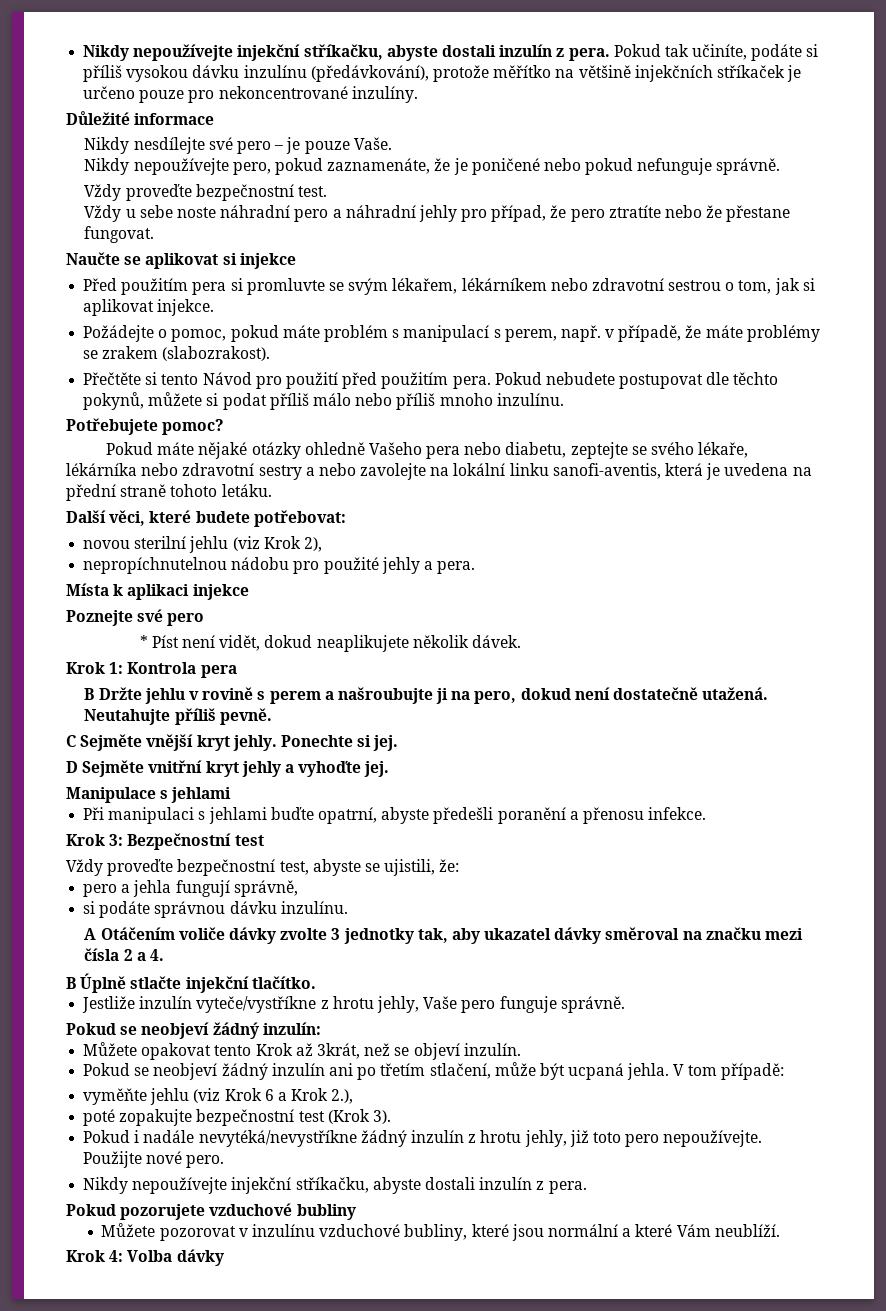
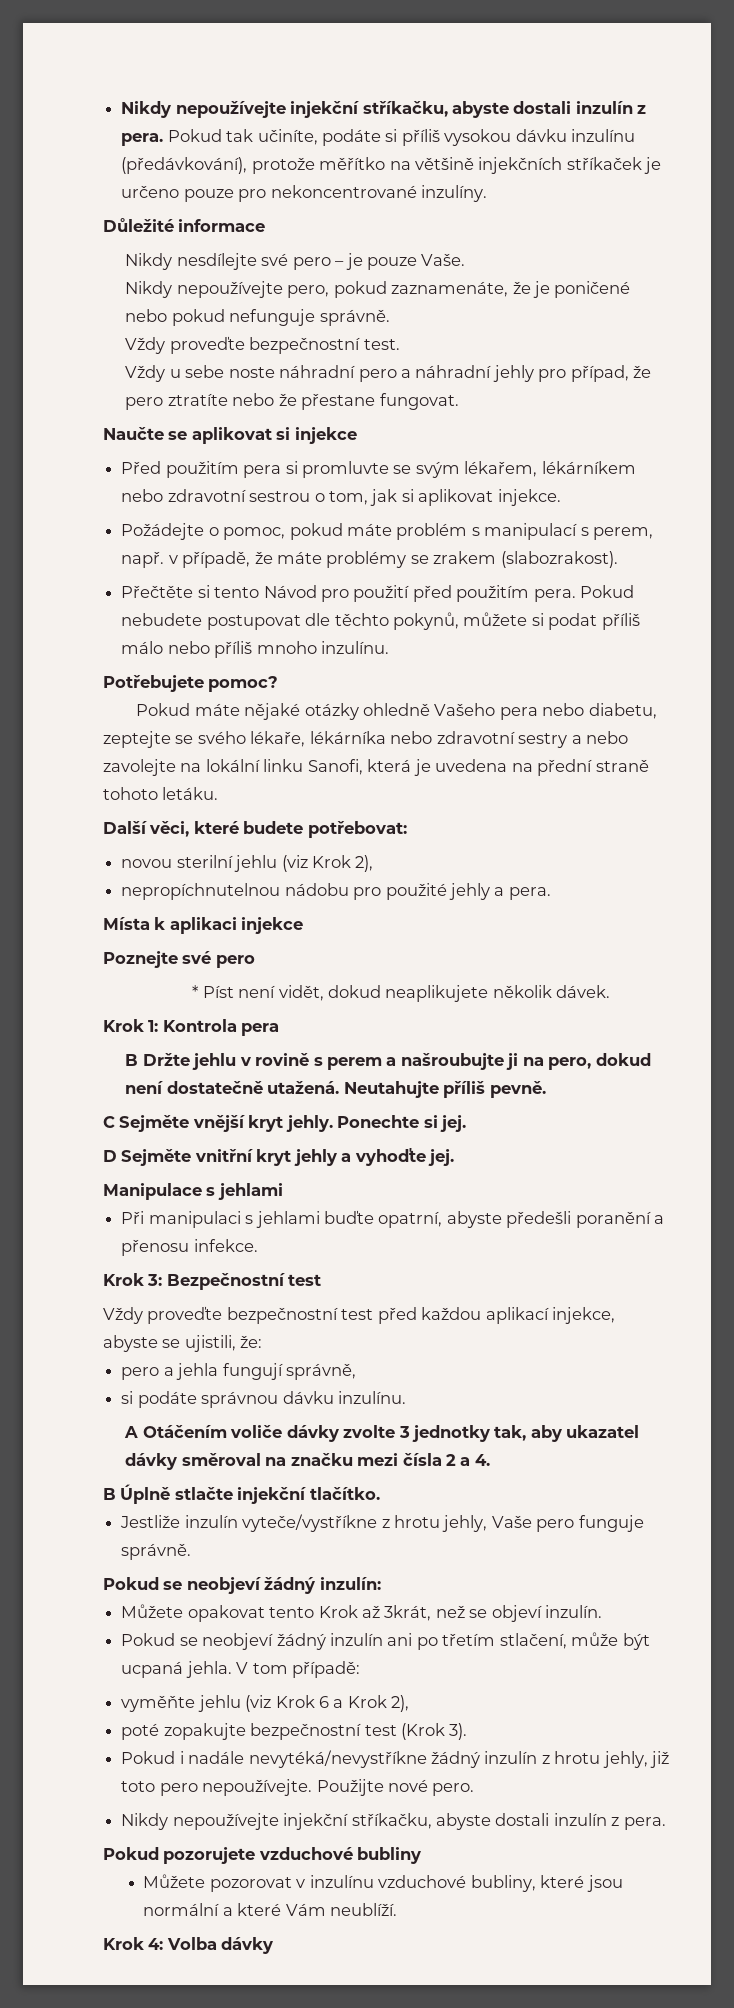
- Pokud máte nějaké otázky ohledně Vašeho pera nebo diabetu, zeptejte se svého lékaře, lékárníka nebo zdravotní sestry a nebo zavolejte na lokální linku sanofi-aventis, která je uvedena na přední straně tohoto letáku.
+ Pokud máte nějaké otázky ohledně Vašeho pera nebo diabetu, zeptejte se svého lékaře, lékárníka nebo zdravotní sestry a nebo zavolejte na lokální linku Sanofi, která je uvedena na přední straně tohoto letáku.
- Vždy proveďte bezpečnostní test, abyste se ujistili, že:
+ Vždy proveďte bezpečnostní test před každou aplikací injekce, abyste se ujistili, že:
- vyměňte jehlu (viz Krok 6 a Krok 2.),
+ vyměňte jehlu (viz Krok 6 a Krok 2),

